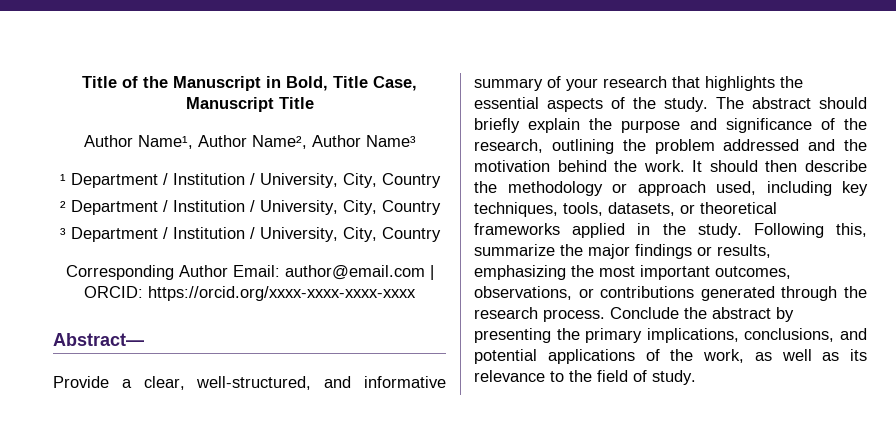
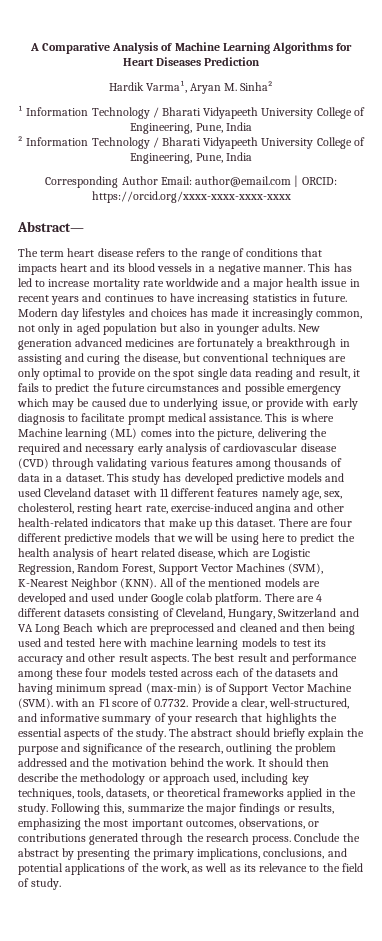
- Title of the Manuscript in Bold, Title Case, Manuscript Title
- Author Name¹, Author Name², Author Name³
- ¹ Department / Institution / University, City, Country
- ² Department / Institution / University, City, Country
- ³ Department / Institution / University, City, Country
+ A Comparative Analysis of Machine Learning Algorithms for Heart Diseases Prediction
+ Hardik Varma¹, Aryan M. Sinha²
+ ¹ Information Technology / Bharati Vidyapeeth University College of Engineering, Pune, India
+ ² Information Technology / Bharati Vidyapeeth University College of Engineering, Pune, India
- Provide a clear, well-structured, and informative summary of your research that highlights the essential aspects of the study.
+ The term heart disease refers to the range of conditions that impacts heart and its blood vessels in a negative manner. This has led to increase mortality rate worldwide and a major health issue in recent years and continues to have increasing statistics in future. Modern day lifestyles and choices has made it increasingly common, not only in aged population but also in younger adults. New generation advanced medicines are fortunately a breakthrough in assisting and curing the disease, but conventional techniques are only optimal to provide on the spot single data reading and result, it fails to predict the future circumstances and possible emergency which may be caused due to underlying issue, or provide with early diagnosis to facilitate prompt medical assistance. This is where Machine learning (ML) comes into the picture, delivering the required and necessary early analysis of cardiovascular disease (CVD) through validating various features among thousands of data in a dataset. This study has developed predictive models and used Cleveland dataset with 11 different features namely age, sex, cholesterol, resting heart rate, exercise-induced angina and other health-related indicators that make up this dataset. There are four different predictive models that we will be using here to predict the health analysis of heart related disease, which are Logistic Regression, Random Forest, Support Vector Machines (SVM), K-Nearest Neighbor (KNN). All of the mentioned models are developed and used under Google colab platform. There are 4 different datasets consisting of Cleveland, Hungary, Switzerland and VA Long Beach which are preprocessed and cleaned and then being used and tested here with machine learning models to test its accuracy and other result aspects. The best result and performance among these four models tested across each of the datasets and having minimum spread (max-min) is of Support Vector Machine (SVM). with an F1 score of 0.7732. Provide a clear, well-structured, and informative summary of your research that highlights the essential aspects of the study.

